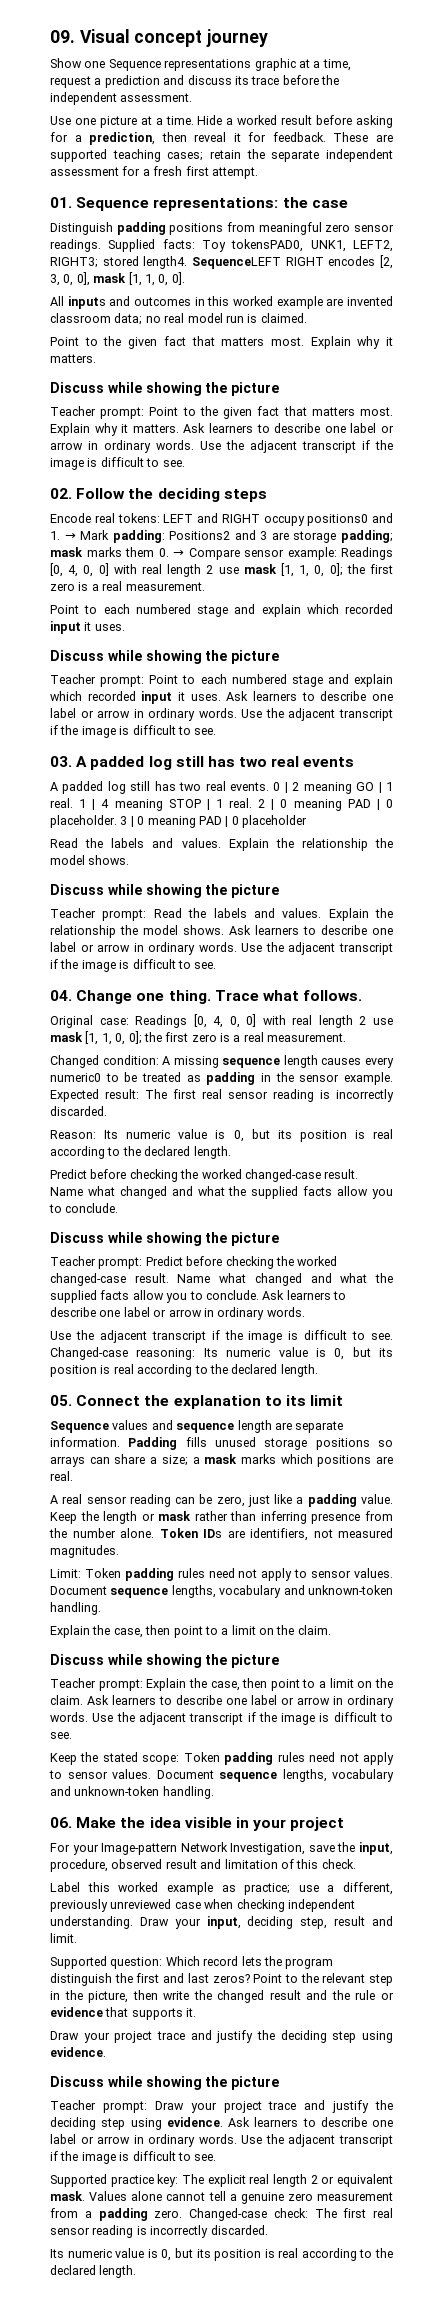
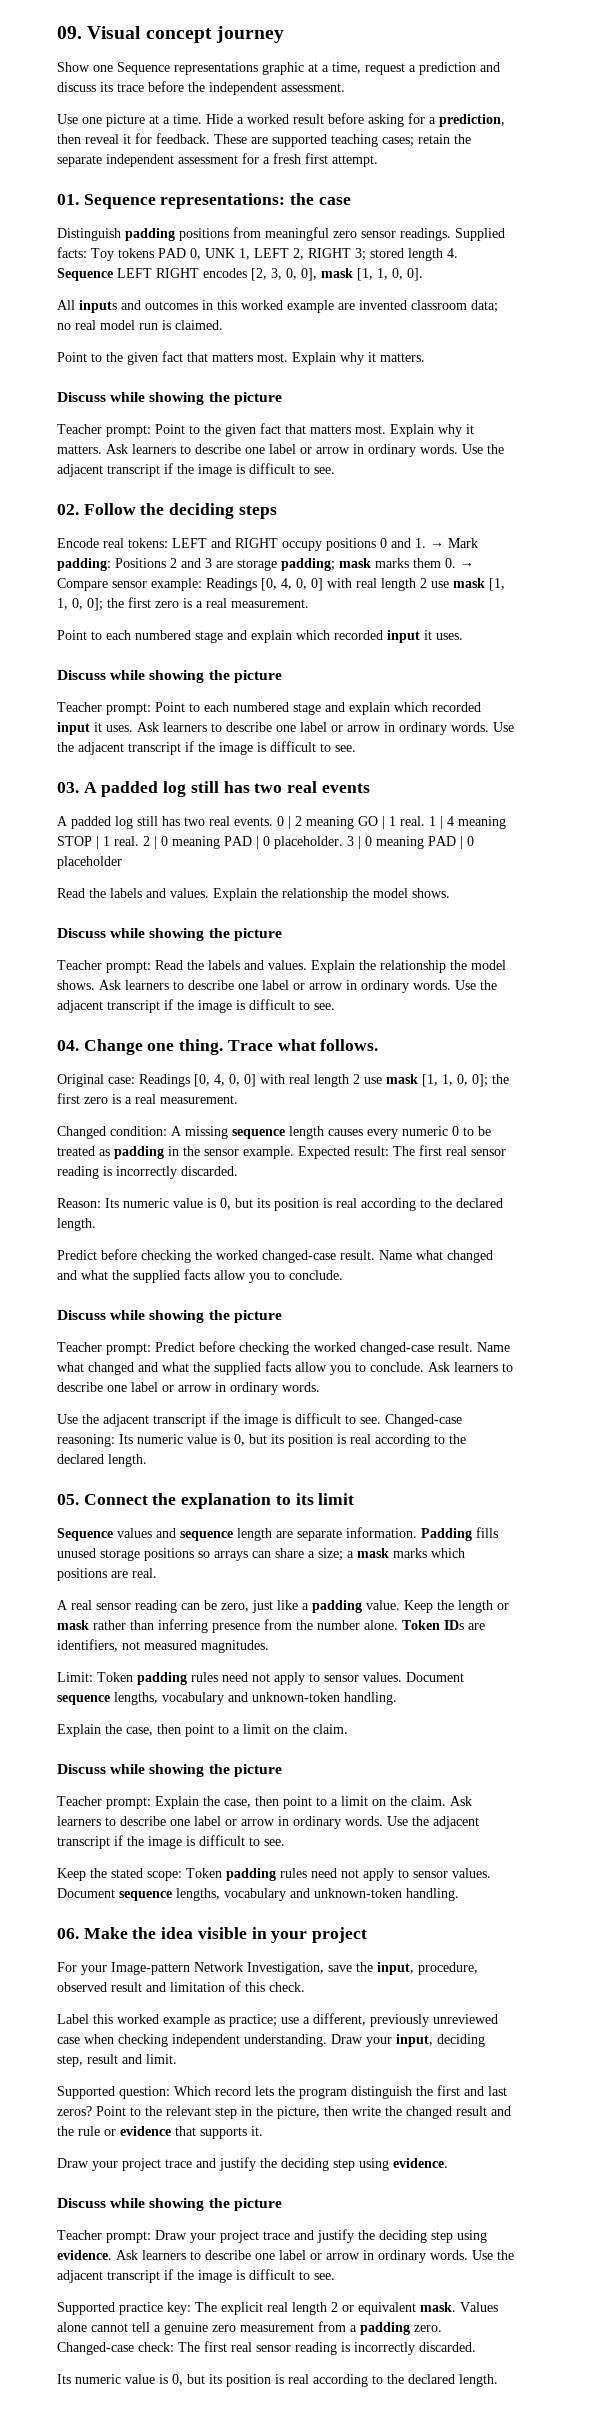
- Supplied facts: Toy tokensPAD0, UNK1, LEFT2, RIGHT3; stored length4. SequenceLEFT RIGHT encodes [2, 3, 0, 0], mask [1, 1, 0, 0].
+ Supplied facts: Toy tokens PAD 0, UNK 1, LEFT 2, RIGHT 3; stored length 4. Sequence LEFT RIGHT encodes [2, 3, 0, 0], mask [1, 1, 0, 0].
- Encode real tokens: LEFT and RIGHT occupy positions0 and 1. → Mark padding: Positions2 and 3 are storage padding; mask marks them 0. → Compare sensor example: Readings [0, 4, 0, 0] with real length 2 use mask [1, 1, 0, 0]; the first zero is a real measurement.
+ Encode real tokens: LEFT and RIGHT occupy positions 0 and 1. → Mark padding: Positions 2 and 3 are storage padding; mask marks them 0. → Compare sensor example: Readings [0, 4, 0, 0] with real length 2 use mask [1, 1, 0, 0]; the first zero is a real measurement.
- Changed condition: A missing sequence length causes every numeric0 to be treated as padding in the sensor example.
+ Changed condition: A missing sequence length causes every numeric 0 to be treated as padding in the sensor example.

